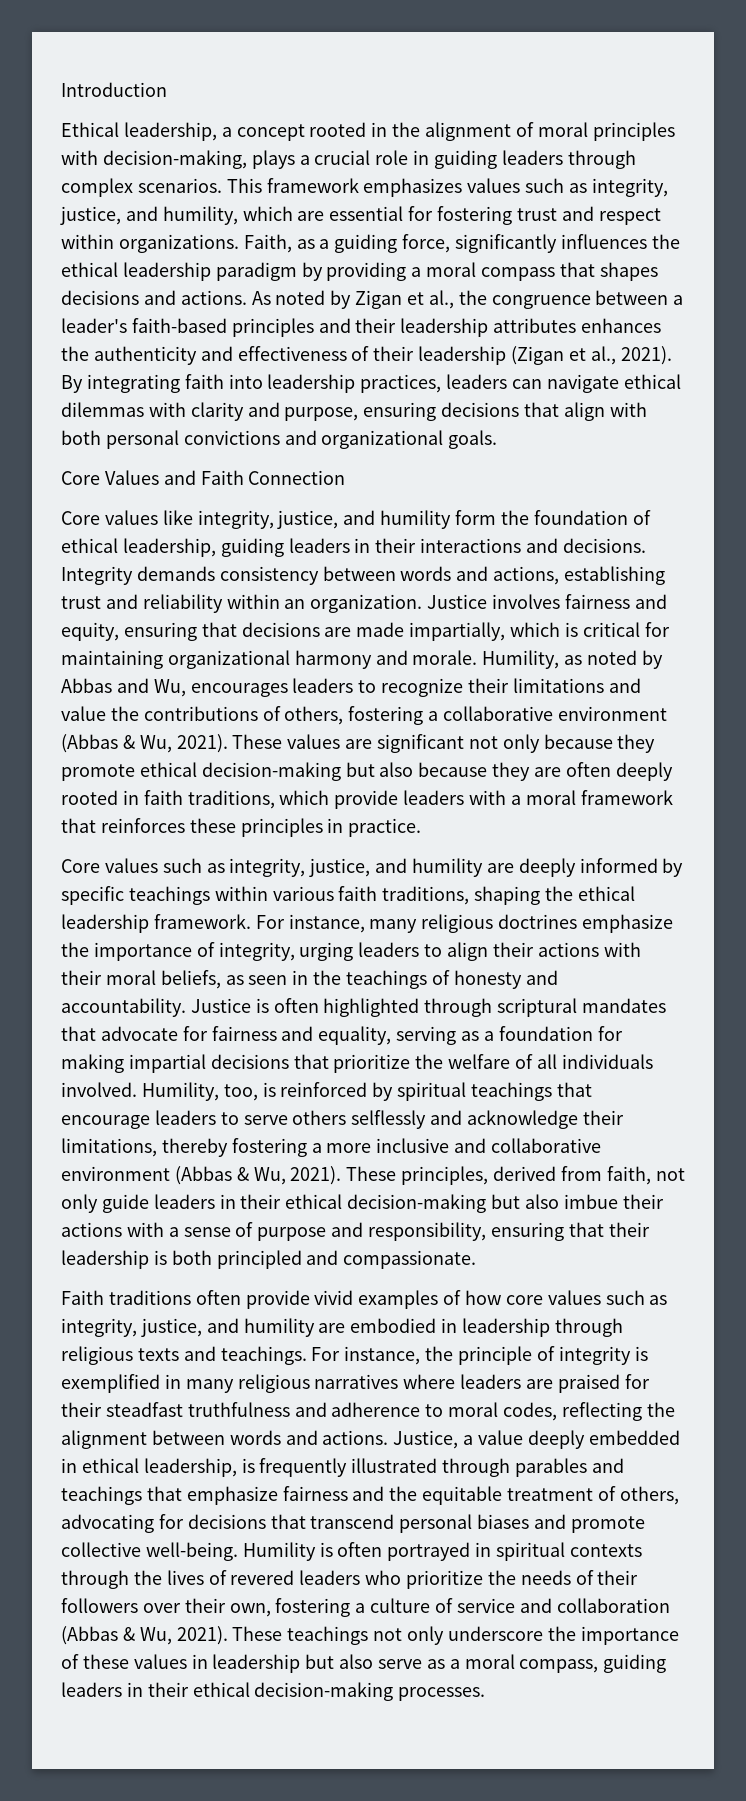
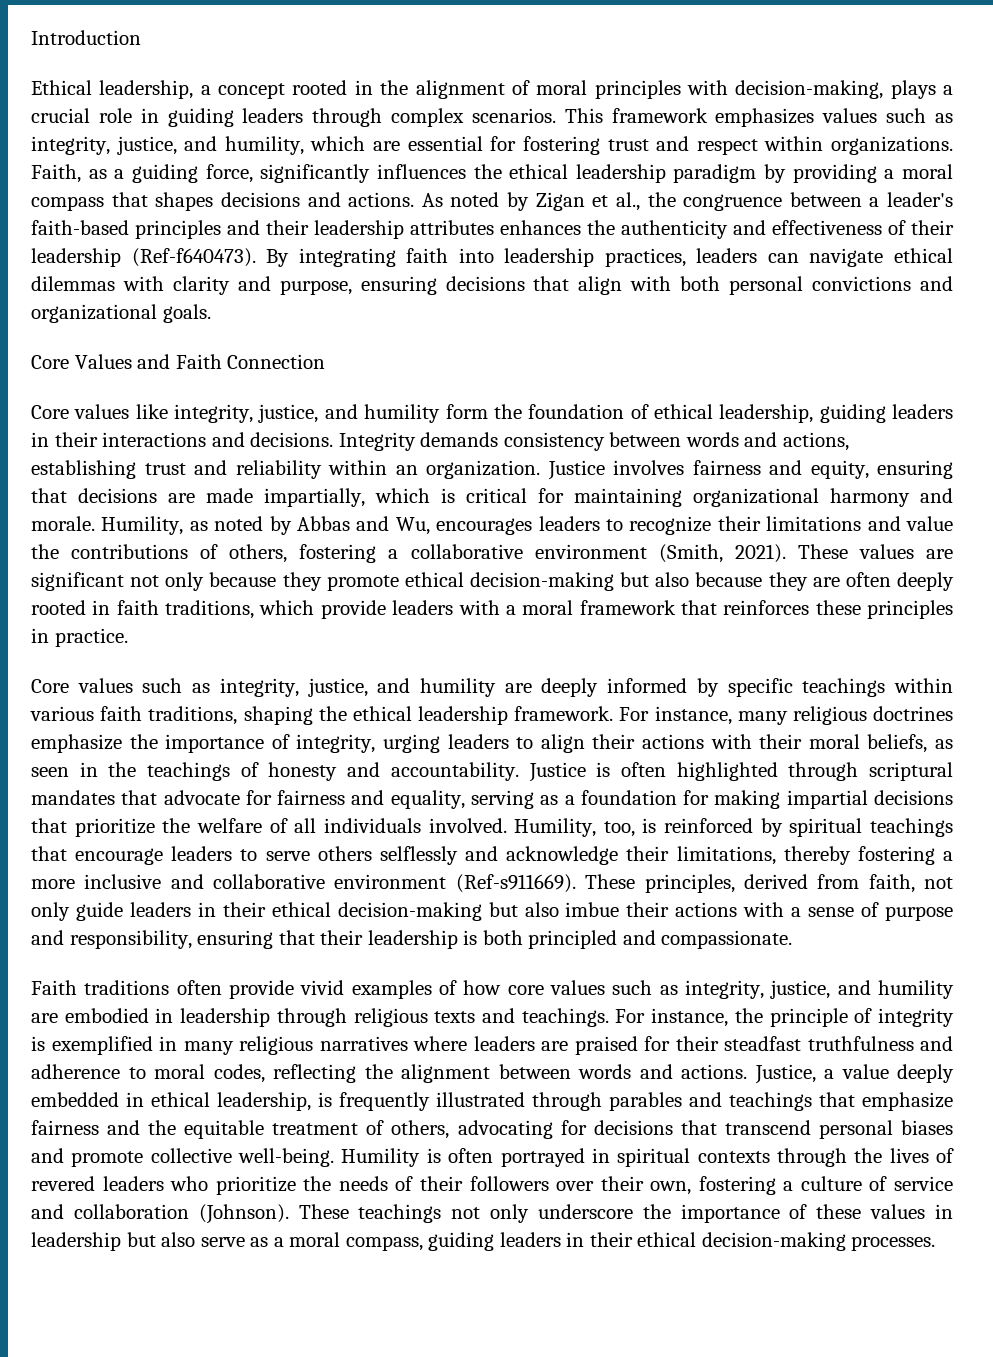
- As noted by Zigan et al., the congruence between a leader's faith-based principles and their leadership attributes enhances the authenticity and effectiveness of their leadership (Zigan et al., 2021).
+ As noted by Zigan et al., the congruence between a leader's faith-based principles and their leadership attributes enhances the authenticity and effectiveness of their leadership (Ref-f640473).
- Humility, as noted by Abbas and Wu, encourages leaders to recognize their limitations and value the contributions of others, fostering a collaborative environment (Abbas & Wu, 2021).
+ Humility, as noted by Abbas and Wu, encourages leaders to recognize their limitations and value the contributions of others, fostering a collaborative environment (Smith, 2021).
- Humility, too, is reinforced by spiritual teachings that encourage leaders to serve others selflessly and acknowledge their limitations, thereby fostering a more inclusive and collaborative environment (Abbas & Wu, 2021).
+ Humility, too, is reinforced by spiritual teachings that encourage leaders to serve others selflessly and acknowledge their limitations, thereby fostering a more inclusive and collaborative environment (Ref-s911669).
- Humility is often portrayed in spiritual contexts through the lives of revered leaders who prioritize the needs of their followers over their own, fostering a culture of service and collaboration (Abbas & Wu, 2021).
+ Humility is often portrayed in spiritual contexts through the lives of revered leaders who prioritize the needs of their followers over their own, fostering a culture of service and collaboration (Johnson).

